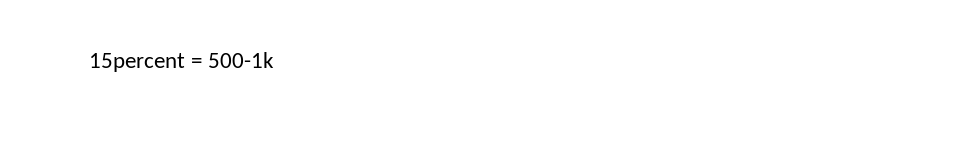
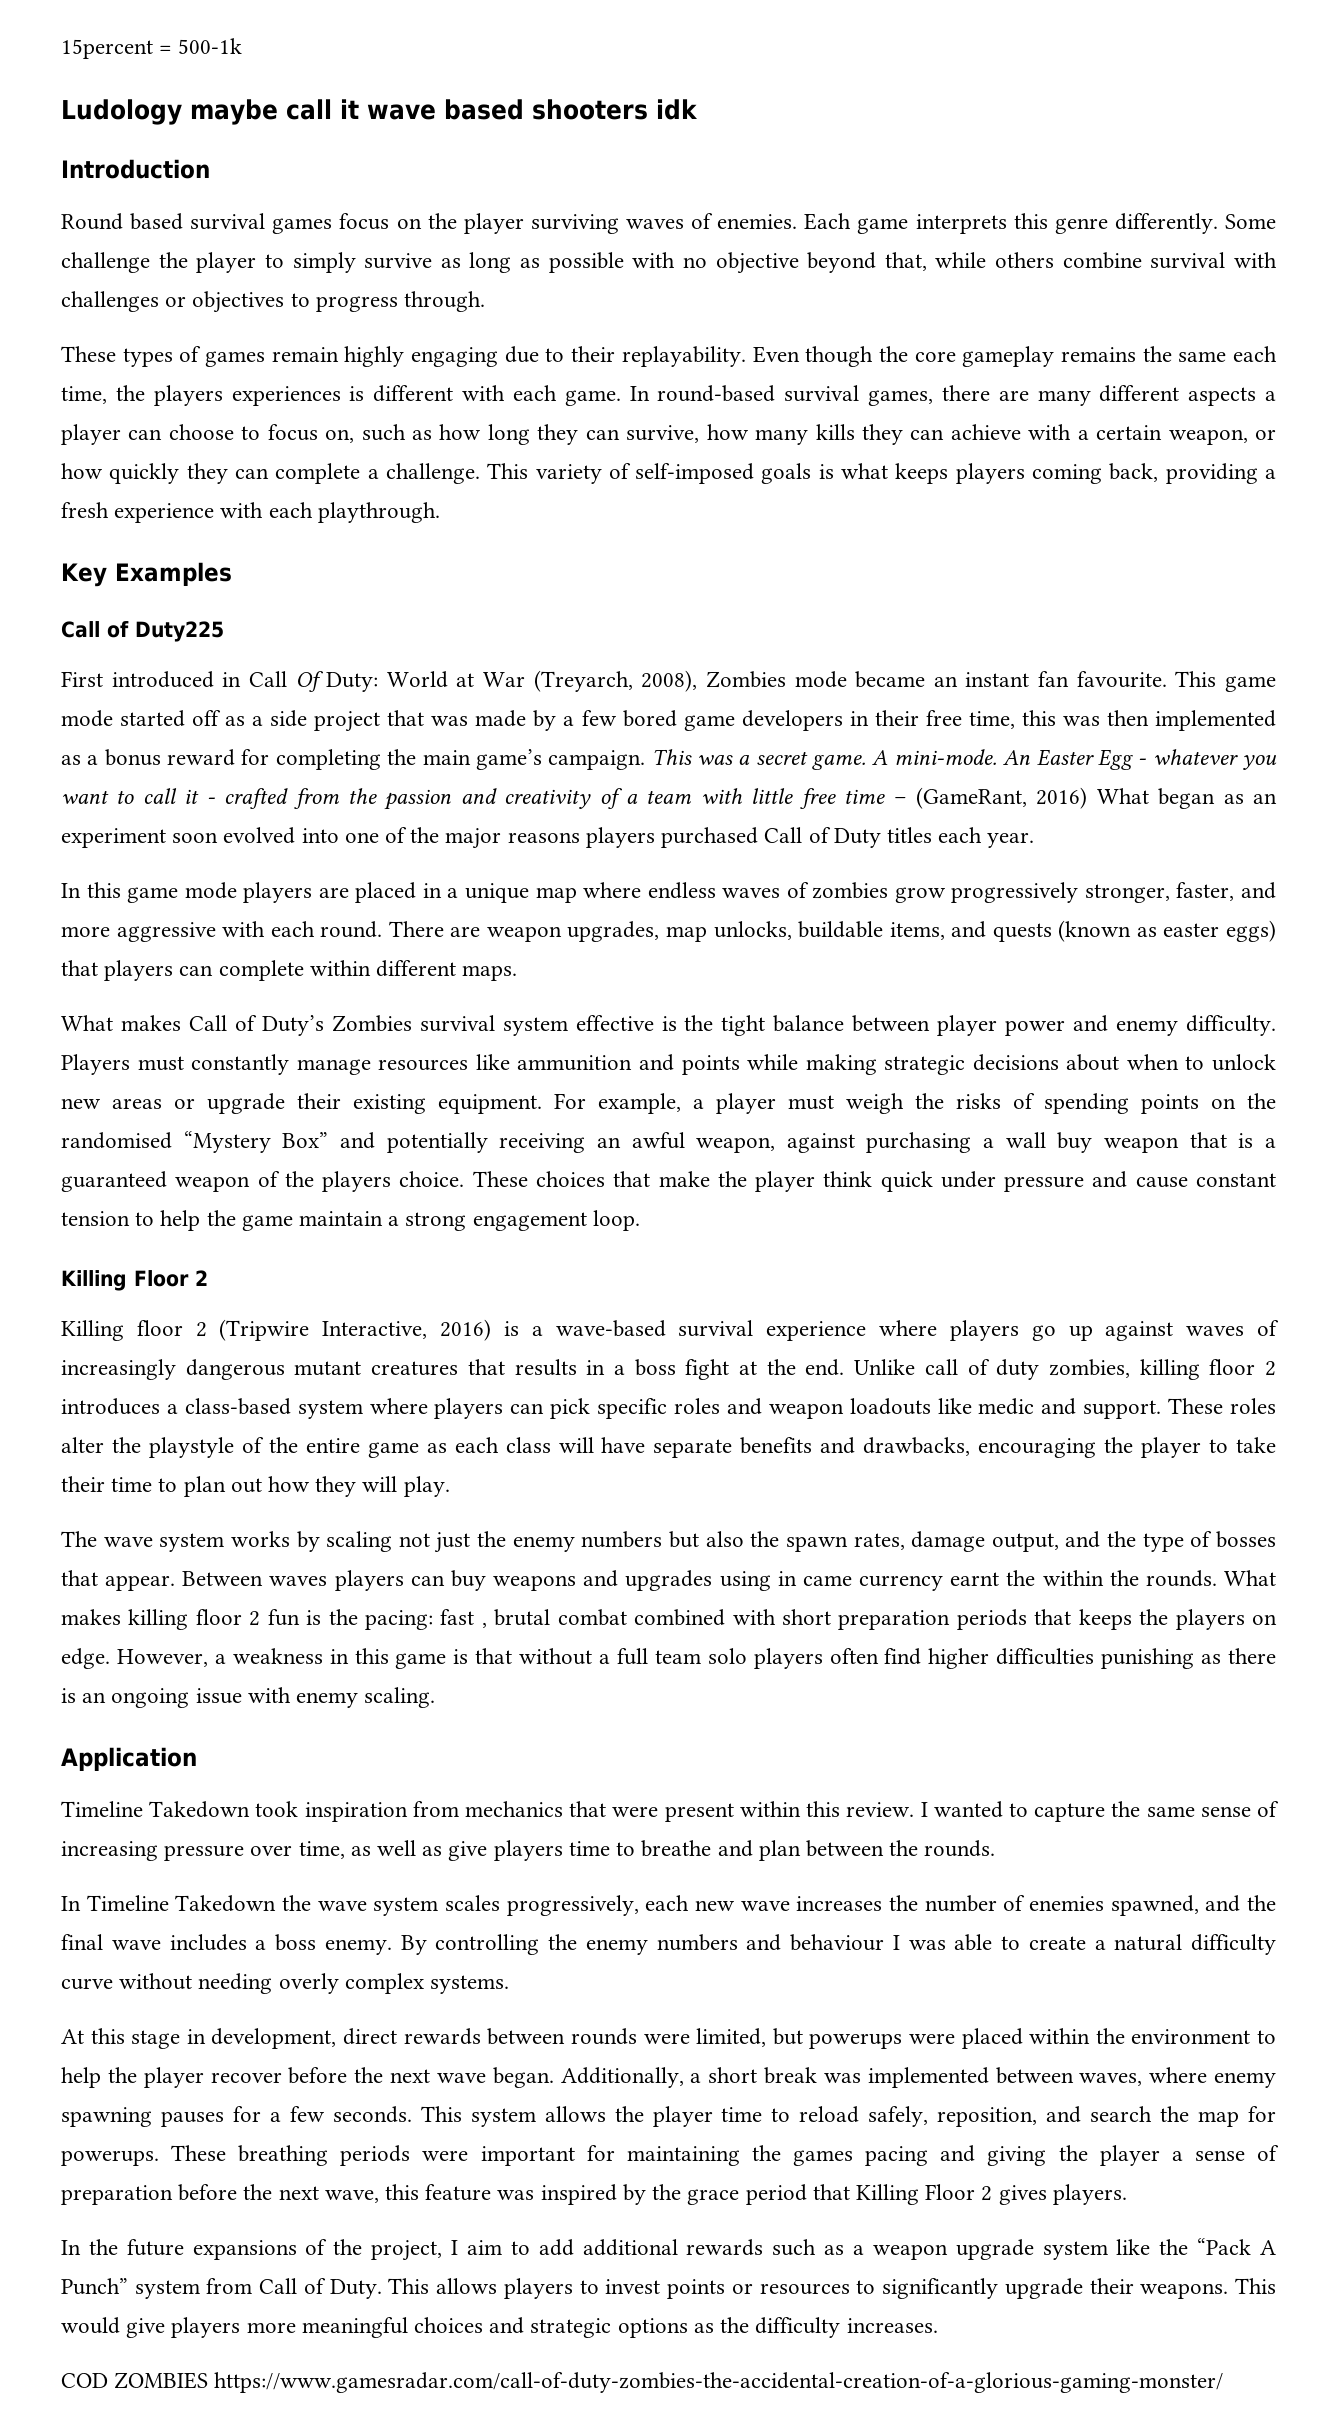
+ Ludology maybe call it wave based shooters idk
+ Introduction
+ Round based survival games focus on the player surviving waves of enemies. Each game interprets this genre differently. Some challenge the player to simply survive as long as possible with no objective beyond that, while others combine survival with challenges or objectives to progress through.
+ These types of games remain highly engaging due to their replayability. Even though the core gameplay remains the same each time, the players experiences is different with each game. In round-based survival games, there are many different aspects a player can choose to focus on, such as how long they can survive, how many kills they can achieve with a certain weapon, or how quickly they can complete a challenge. This variety of self-imposed goals is what keeps players coming back, providing a fresh experience with each playthrough.
+ Key Examples
+ Call of Duty225
+ First introduced in Call Of Duty: World at War (Treyarch, 2008), Zombies mode became an instant fan favourite. This game mode started off as a side project that was made by a few bored game developers in their free time, this was then implemented as a bonus reward for completing the main game’s campaign. This was a secret game. A mini-mode. An Easter Egg - whatever you want to call it - crafted from the passion and creativity of a team with little free time – (GameRant, 2016) What began as an experiment soon evolved into one of the major reasons players purchased Call of Duty titles each year.
+ In this game mode players are placed in a unique map where endless waves of zombies grow progressively stronger, faster, and more aggressive with each round. There are weapon upgrades, map unlocks, buildable items, and quests (known as easter eggs) that players can complete within different maps.
+ What makes Call of Duty’s Zombies survival system effective is the tight balance between player power and enemy difficulty. Players must constantly manage resources like ammunition and points while making strategic decisions about when to unlock new areas or upgrade their existing equipment. For example, a player must weigh the risks of spending points on the randomised “Mystery Box” and potentially receiving an awful weapon, against purchasing a wall buy weapon that is a guaranteed weapon of the players choice. These choices that make the player think quick under pressure and cause constant tension to help the game maintain a strong engagement loop.
+ Killing Floor 2
+ Killing floor 2 (Tripwire Interactive, 2016) is a wave-based survival experience where players go up against waves of increasingly dangerous mutant creatures that results in a boss fight at the end. Unlike call of duty zombies, killing floor 2 introduces a class-based system where players can pick specific roles and weapon loadouts like medic and support. These roles alter the playstyle of the entire game as each class will have separate benefits and drawbacks, encouraging the player to take their time to plan out how they will play.
+ The wave system works by scaling not just the enemy numbers but also the spawn rates, damage output, and the type of bosses that appear. Between waves players can buy weapons and upgrades using in came currency earnt the within the rounds. What makes killing floor 2 fun is the pacing: fast , brutal combat combined with short preparation periods that keeps the players on edge. However, a weakness in this game is that without a full team solo players often find higher difficulties punishing as there is an ongoing issue with enemy scaling.
+ Application
+ Timeline Takedown took inspiration from mechanics that were present within this review. I wanted to capture the same sense of increasing pressure over time, as well as give players time to breathe and plan between the rounds.
+ In Timeline Takedown the wave system scales progressively, each new wave increases the number of enemies spawned, and the final wave includes a boss enemy. By controlling the enemy numbers and behaviour I was able to create a natural difficulty curve without needing overly complex systems.
+ At this stage in development, direct rewards between rounds were limited, but powerups were placed within the environment to help the player recover before the next wave began. Additionally, a short break was implemented between waves, where enemy spawning pauses for a few seconds. This system allows the player time to reload safely, reposition, and search the map for powerups. These breathing periods were important for maintaining the games pacing and giving the player a sense of preparation before the next wave, this feature was inspired by the grace period that Killing Floor 2 gives players.
+ In the future expansions of the project, I aim to add additional rewards such as a weapon upgrade system like the “Pack A Punch” system from Call of Duty. This allows players to invest points or resources to significantly upgrade their weapons. This would give players more meaningful choices and strategic options as the difficulty increases.
+ COD ZOMBIES https://www.gamesradar.com/call-of-duty-zombies-the-accidental-creation-of-a-glorious-gaming-monster/

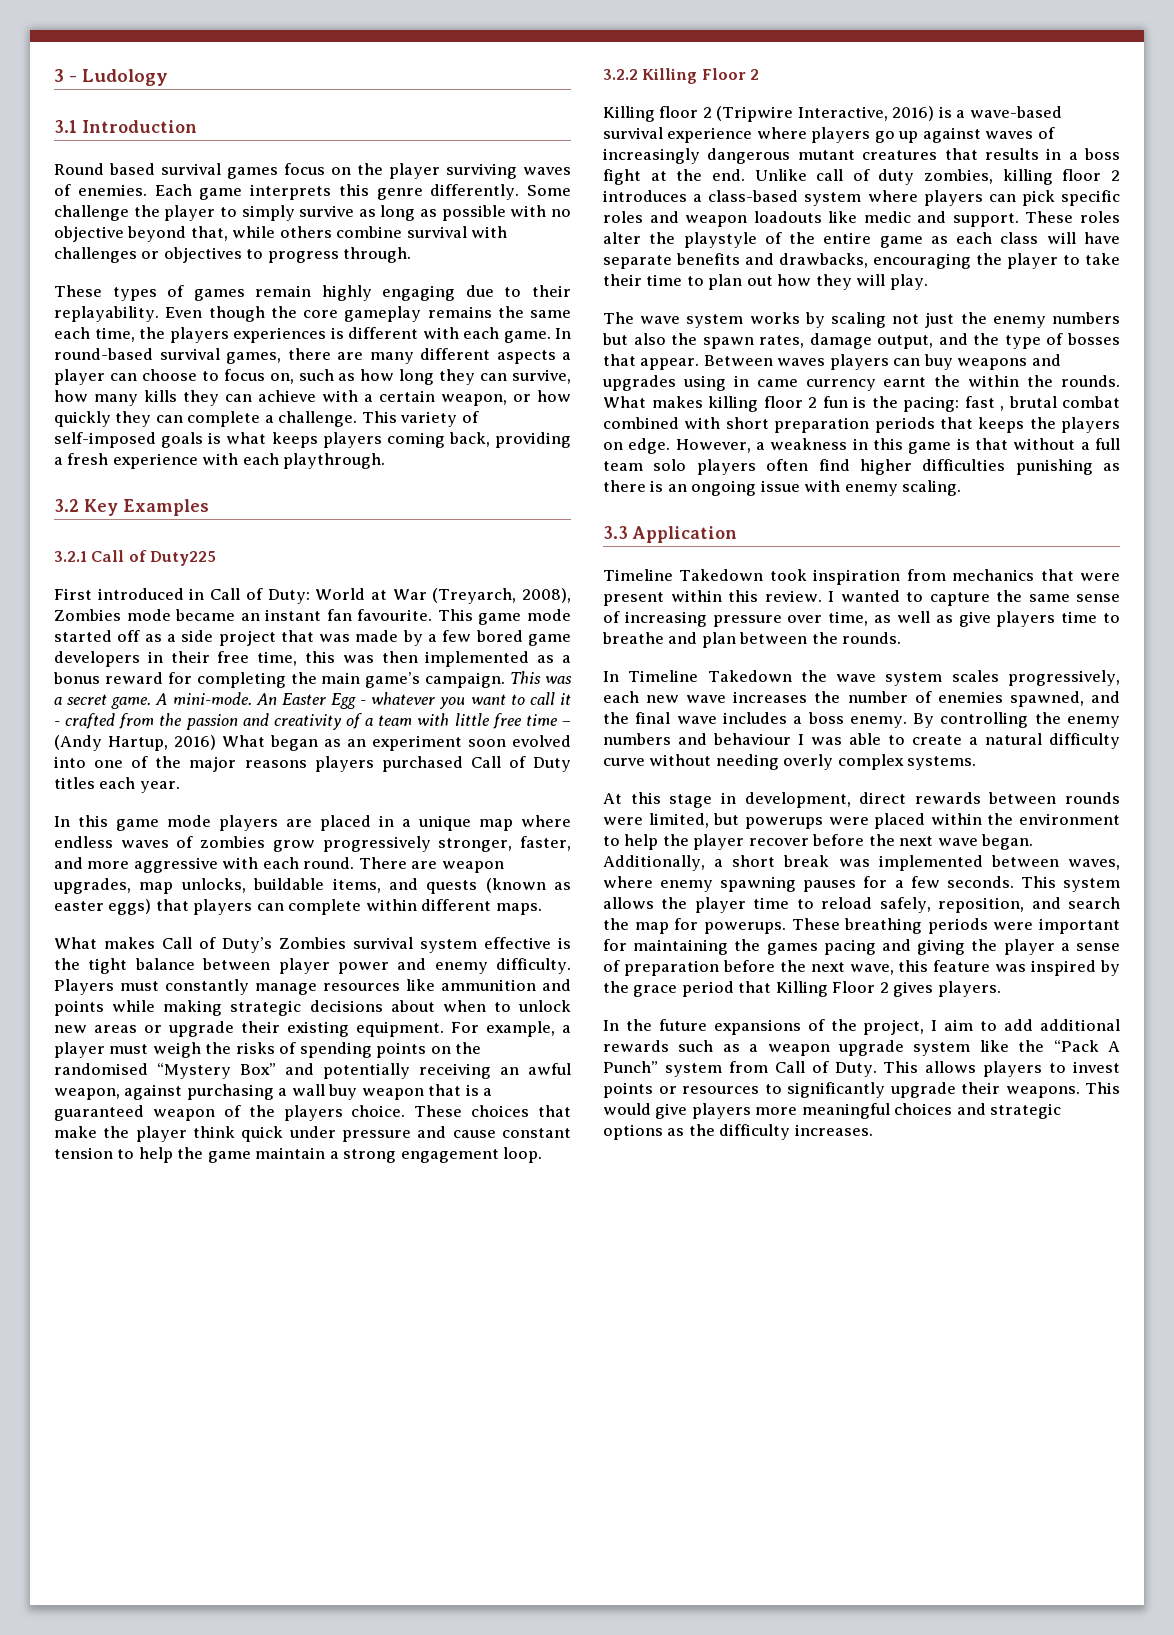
- 15percent = 500-1k
- Ludology maybe call it wave based shooters idk
- Introduction
+ 3 - Ludology
+ 3.1 Introduction
- Key Examples
+ 3.2 Key Examples
- Call of Duty225
+ 3.2.1 Call of Duty225
- First introduced in Call Of Duty: World at War (Treyarch, 2008), Zombies mode became an instant fan favourite.
+ First introduced in Call of Duty: World at War (Treyarch, 2008), Zombies mode became an instant fan favourite.
- An Easter Egg - whatever you want to call it - crafted from the passion and creativity of a team with little free time – (GameRant, 2016) What began as an experiment soon evolved into one of the major reasons players purchased Call of Duty titles each year.
+ An Easter Egg - whatever you want to call it - crafted from the passion and creativity of a team with little free time – (Andy Hartup, 2016) What began as an experiment soon evolved into one of the major reasons players purchased Call of Duty titles each year.
  These choices that make the player think quick under pressure and cause constant tension to help the game maintain a strong engagement loop.
- Killing Floor 2
+ 3.2.2 Killing Floor 2
- Application
+ 3.3 Application
- COD ZOMBIES https://www.gamesradar.com/call-of-duty-zombies-the-accidental-creation-of-a-glorious-gaming-monster/

